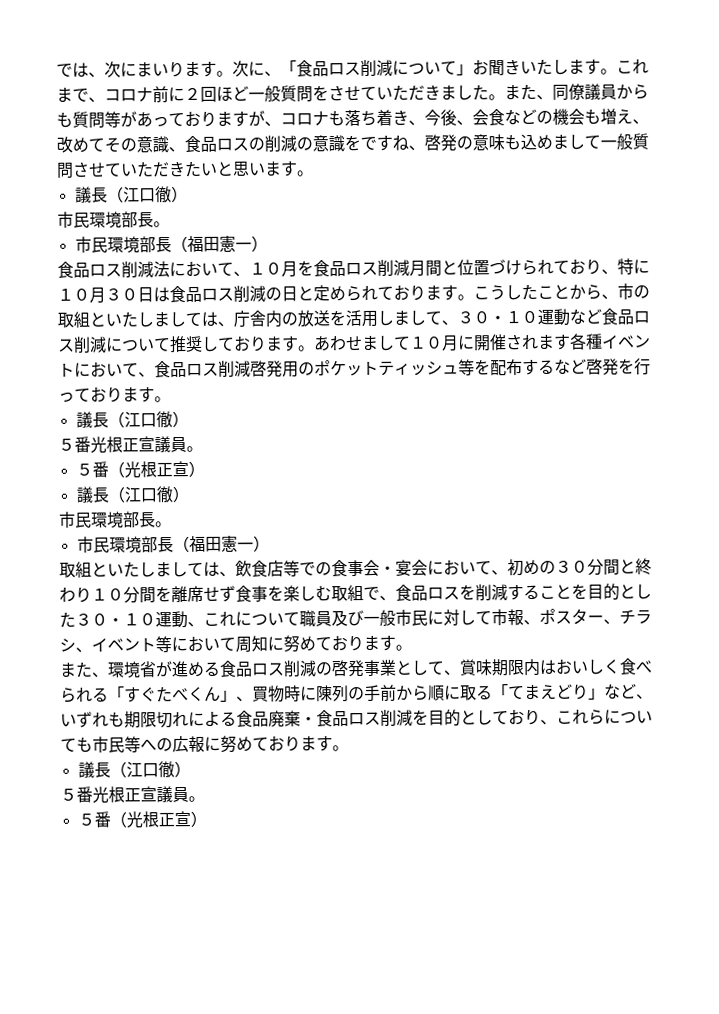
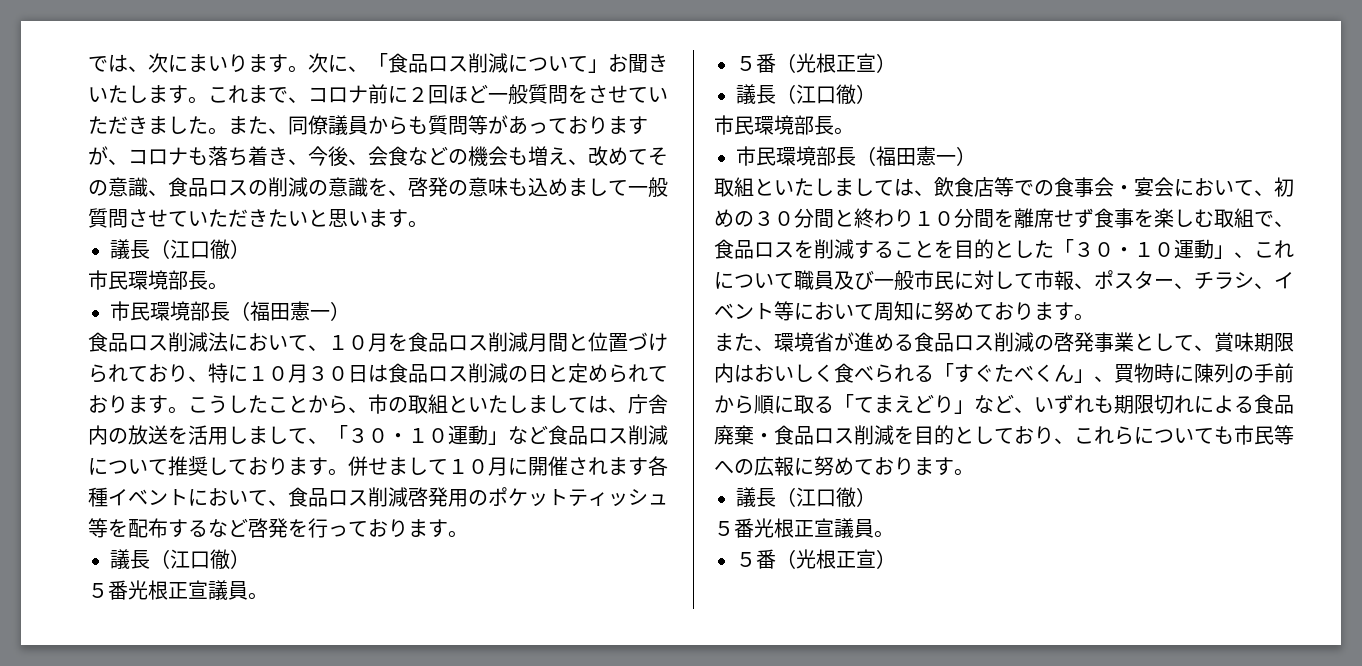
- また、同僚議員からも質問等があっておりますが、コロナも落ち着き、今後、会食などの機会も増え、改めてその意識、食品ロスの削減の意識をですね、啓発の意味も込めまして一般質問させていただきたいと思います。
+ また、同僚議員からも質問等があっておりますが、コロナも落ち着き、今後、会食などの機会も増え、改めてその意識、食品ロスの削減の意識を、啓発の意味も込めまして一般質問させていただきたいと思います。
- こうしたことから、市の取組といたしましては、庁舎内の放送を活用しまして、３０・１０運動など食品ロス削減について推奨しております。
+ こうしたことから、市の取組といたしましては、庁舎内の放送を活用しまして、「３０・１０運動」など食品ロス削減について推奨しております。
- あわせまして１０月に開催されます各種イベントにおいて、食品ロス削減啓発用のポケットティッシュ等を配布するなど啓発を行っております。
+ 併せまして１０月に開催されます各種イベントにおいて、食品ロス削減啓発用のポケットティッシュ等を配布するなど啓発を行っております。
- 取組といたしましては、飲食店等での食事会・宴会において、初めの３０分間と終わり１０分間を離席せず食事を楽しむ取組で、食品ロスを削減することを目的とした３０・１０運動、これについて職員及び一般市民に対して市報、ポスター、チラシ、イベント等において周知に努めております。
+ 取組といたしましては、飲食店等での食事会・宴会において、初めの３０分間と終わり１０分間を離席せず食事を楽しむ取組で、食品ロスを削減することを目的とした「３０・１０運動」、これについて職員及び一般市民に対して市報、ポスター、チラシ、イベント等において周知に努めております。

